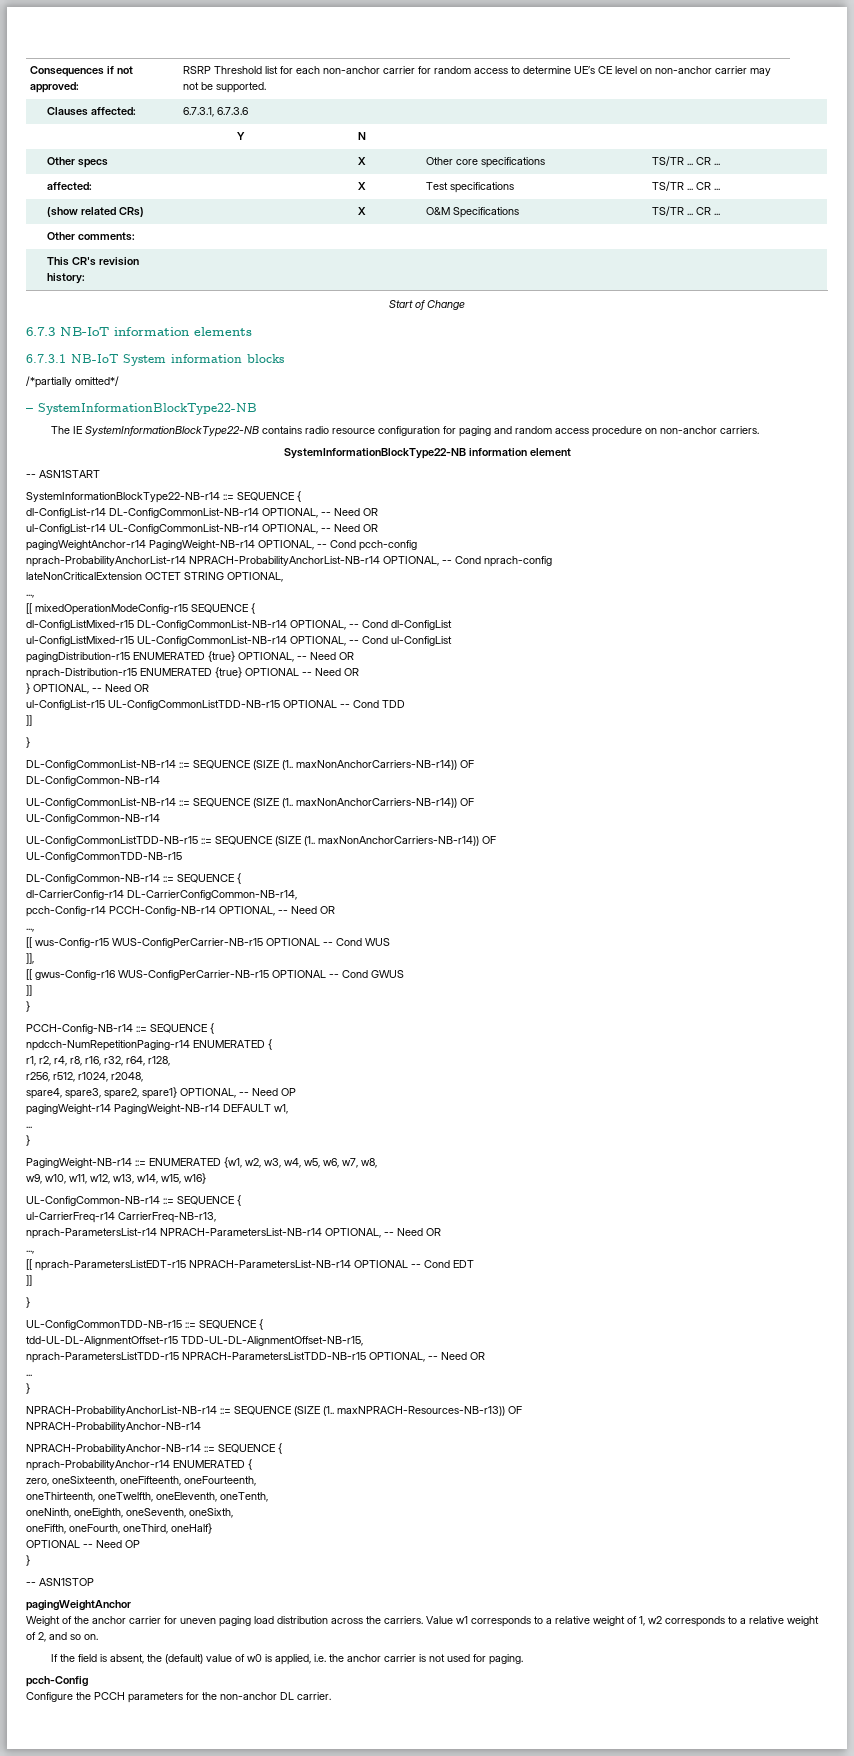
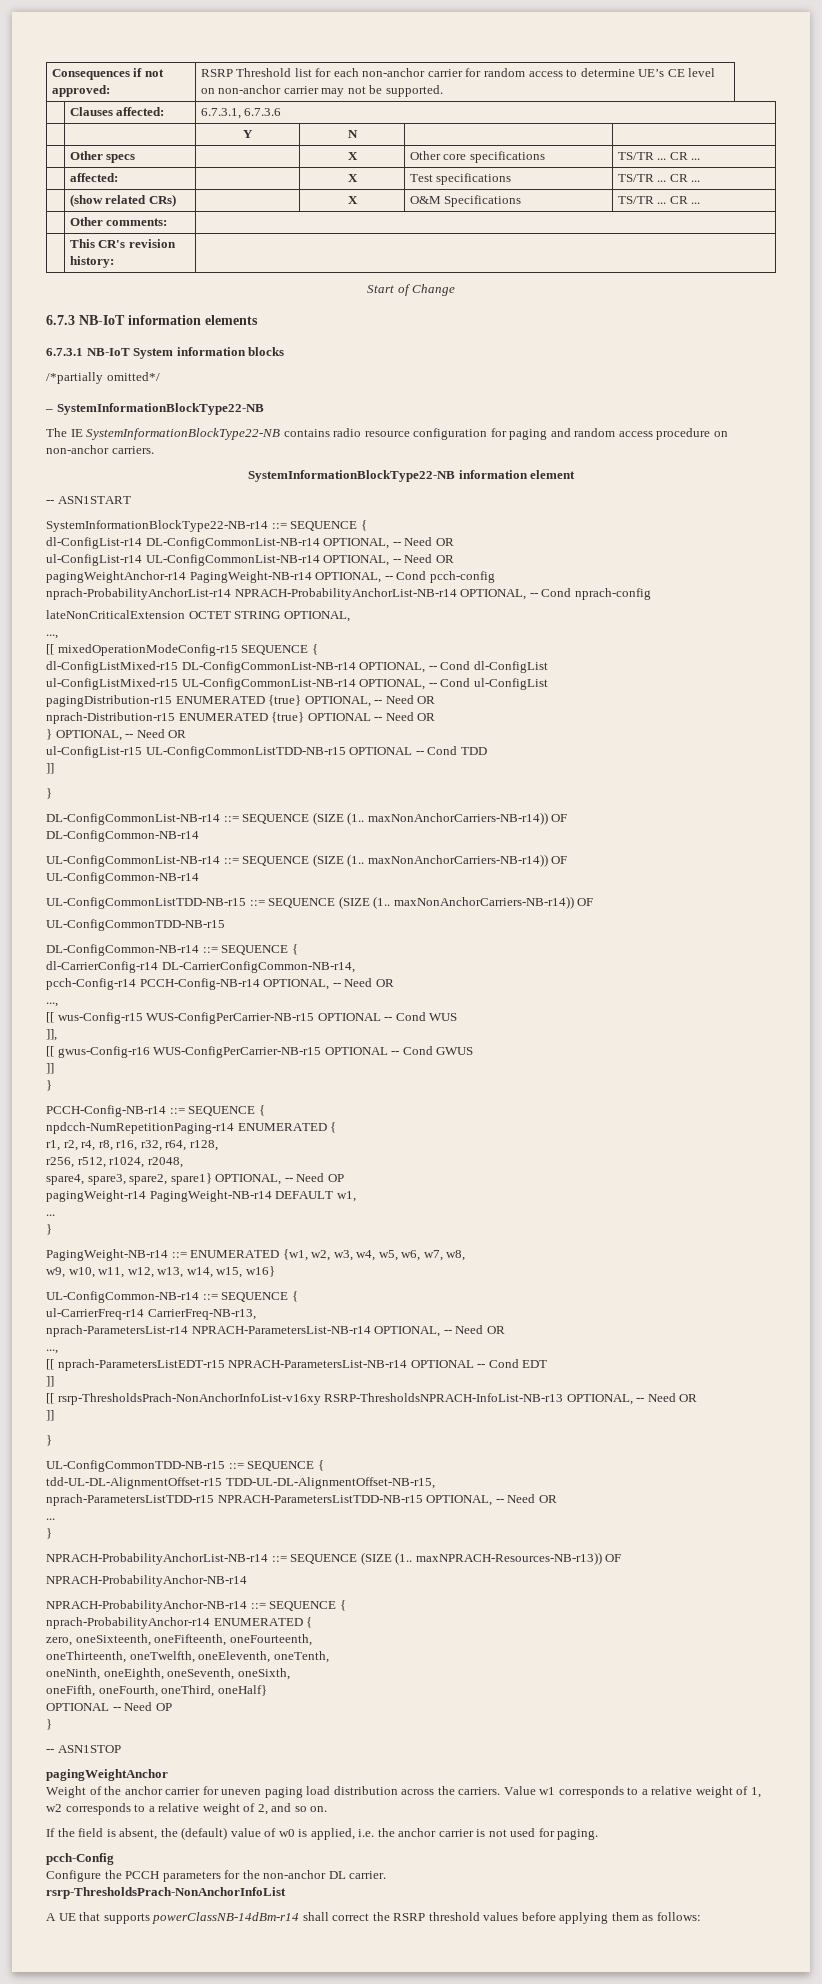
+ [[ rsrp-ThresholdsPrach-NonAnchorInfoList-v16xy RSRP-ThresholdsNPRACH-InfoList-NB-r13 OPTIONAL, -- Need OR
+ ]]
+ rsrp-ThresholdsPrach-NonAnchorInfoList
+ A UE that supports powerClassNB-14dBm-r14 shall correct the RSRP threshold values before applying them as follows:

